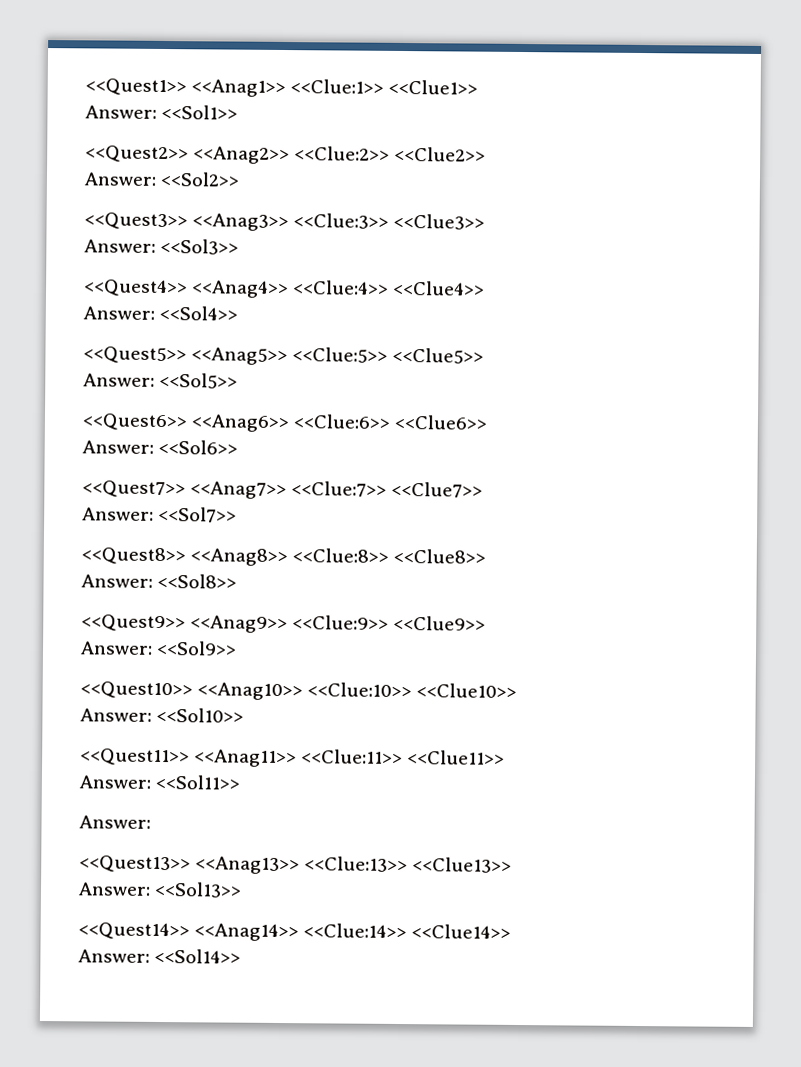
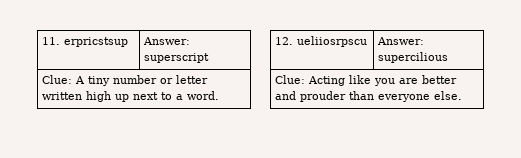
- <<Quest1>> <<Anag1>> <<Clue:1>> <<Clue1>>
- Answer: <<Sol1>>
- <<Quest2>> <<Anag2>> <<Clue:2>> <<Clue2>>
- Answer: <<Sol2>>
- <<Quest3>> <<Anag3>> <<Clue:3>> <<Clue3>>
- Answer: <<Sol3>>
- <<Quest4>> <<Anag4>> <<Clue:4>> <<Clue4>>
- Answer: <<Sol4>>
- <<Quest5>> <<Anag5>> <<Clue:5>> <<Clue5>>
- Answer: <<Sol5>>
- <<Quest6>> <<Anag6>> <<Clue:6>> <<Clue6>>
- Answer: <<Sol6>>
- <<Quest7>> <<Anag7>> <<Clue:7>> <<Clue7>>
- Answer: <<Sol7>>
- <<Quest8>> <<Anag8>> <<Clue:8>> <<Clue8>>
- Answer: <<Sol8>>
- <<Quest9>> <<Anag9>> <<Clue:9>> <<Clue9>>
- Answer: <<Sol9>>
- <<Quest10>> <<Anag10>> <<Clue:10>> <<Clue10>>
- Answer: <<Sol10>>
- <<Quest11>> <<Anag11>> <<Clue:11>> <<Clue11>>
- Answer: <<Sol11>>
- Answer:
- <<Quest13>> <<Anag13>> <<Clue:13>> <<Clue13>>
- Answer: <<Sol13>>
- <<Quest14>> <<Anag14>> <<Clue:14>> <<Clue14>>
- Answer: <<Sol14>>
+ 11. erpricstsup | Answer: superscript
+ Clue: A tiny number or letter written high up next to a word.
+ 12. ueliiosrpscu | Answer: supercilious
+ Clue: Acting like you are better and prouder than everyone else.

